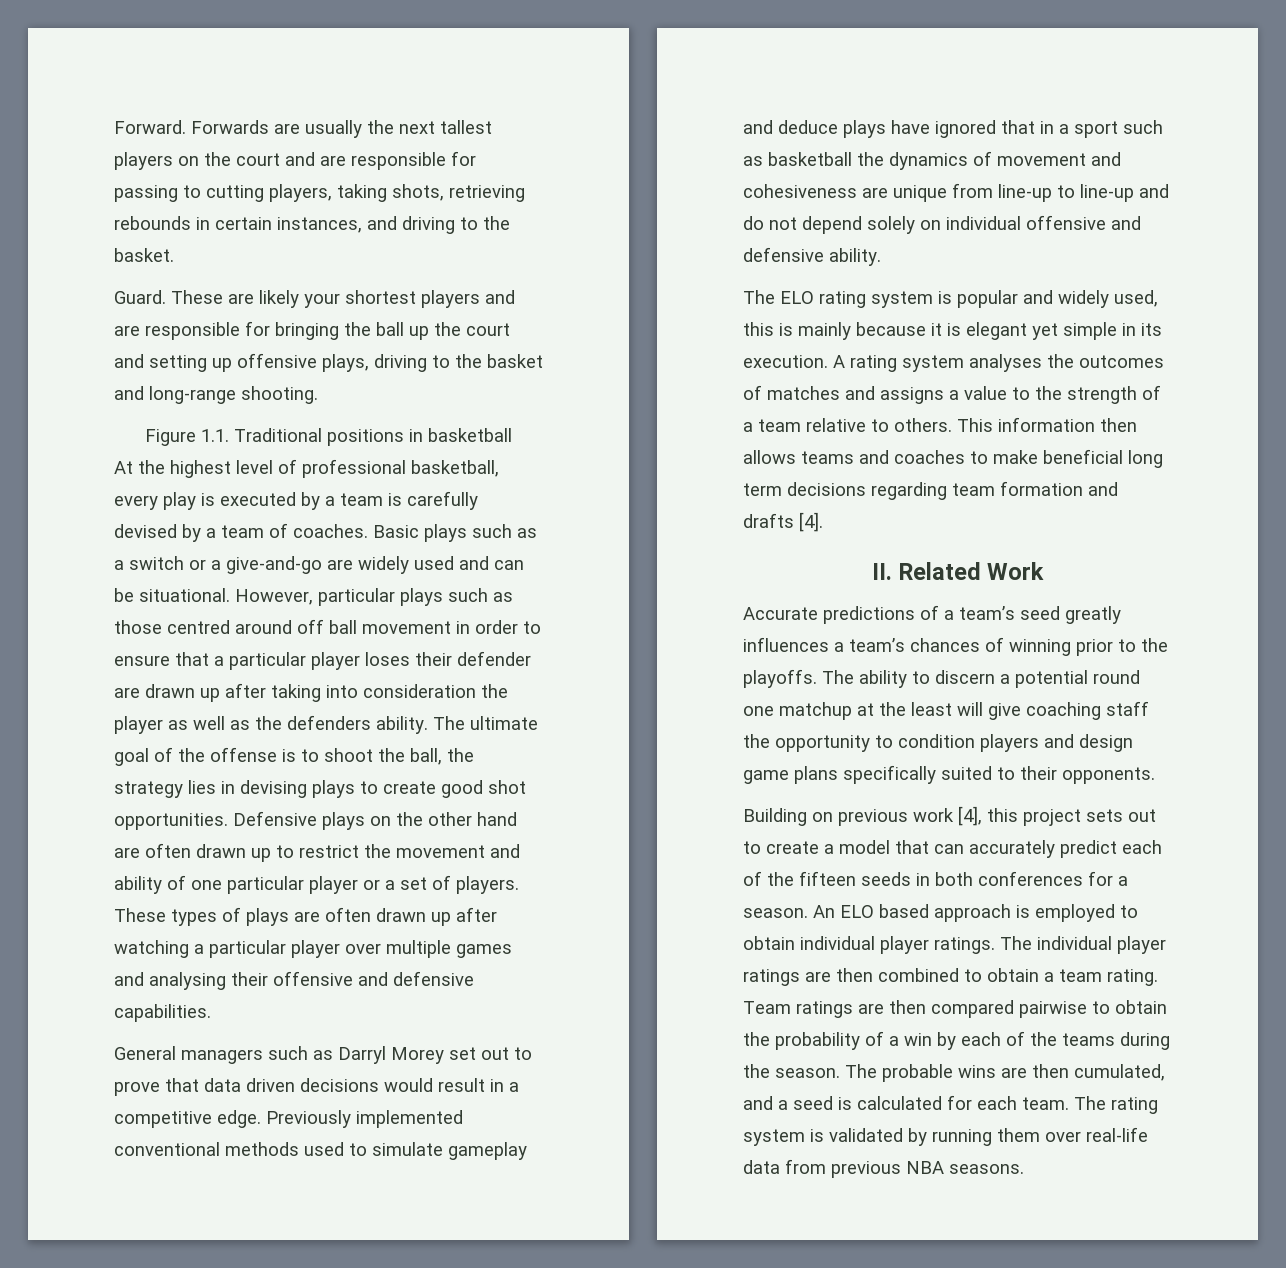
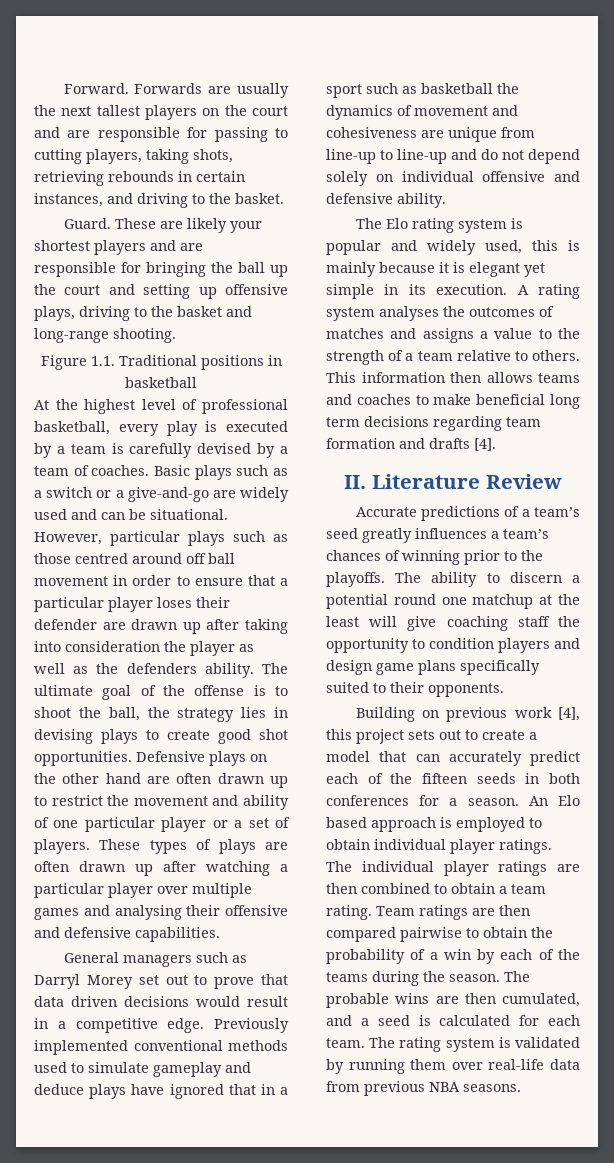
- The ELO rating system is popular and widely used, this is mainly because it is elegant yet simple in its execution.
+ The Elo rating system is popular and widely used, this is mainly because it is elegant yet simple in its execution.
- II. Related Work
+ II. Literature Review
- An ELO based approach is employed to obtain individual player ratings.
+ An Elo based approach is employed to obtain individual player ratings.

